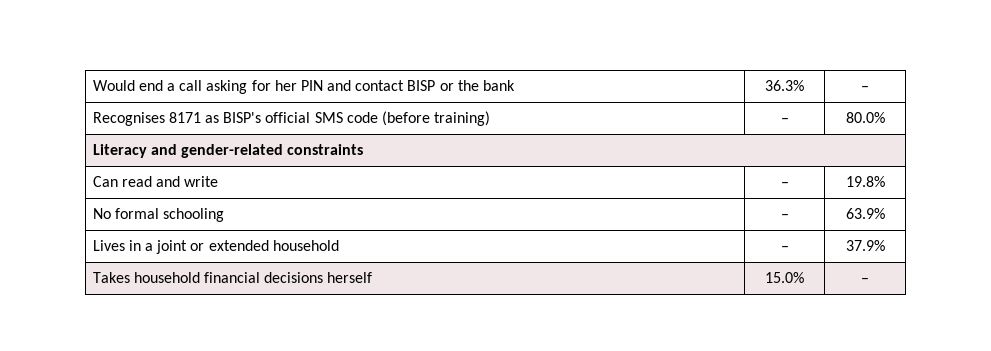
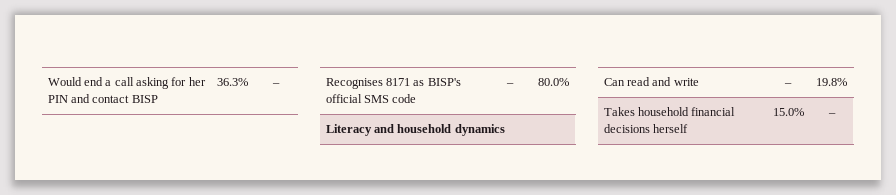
- Would end a call asking for her PIN and contact BISP or the bank | 36.3% | –
+ Would end a call asking for her PIN and contact BISP | 36.3% | –
- Recognises 8171 as BISP's official SMS code (before training) | – | 80.0%
+ Recognises 8171 as BISP's official SMS code | – | 80.0%
- Literacy and gender-related constraints
+ Literacy and household dynamics
- No formal schooling | – | 63.9%
- Lives in a joint or extended household | – | 37.9%

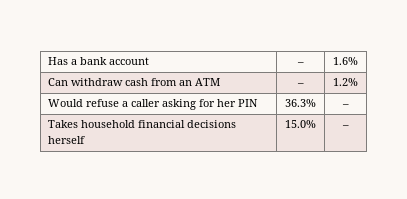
- Would end a call asking for her PIN and contact BISP | 36.3% | –
+ Has a bank account | – | 1.6%
+ Can withdraw cash from an ATM | – | 1.2%
+ Would refuse a caller asking for her PIN | 36.3% | –
- Recognises 8171 as BISP's official SMS code | – | 80.0%
- Literacy and household dynamics
- Can read and write | – | 19.8%

